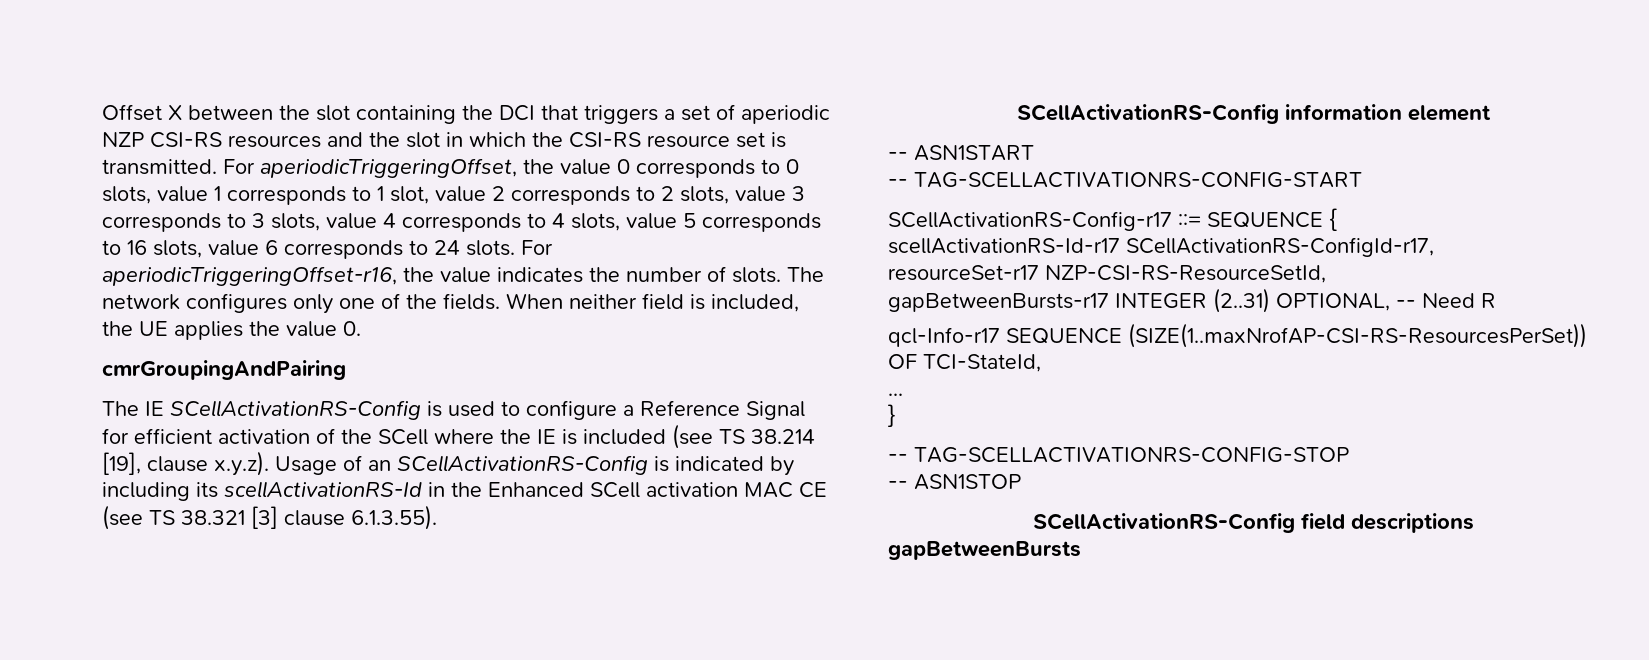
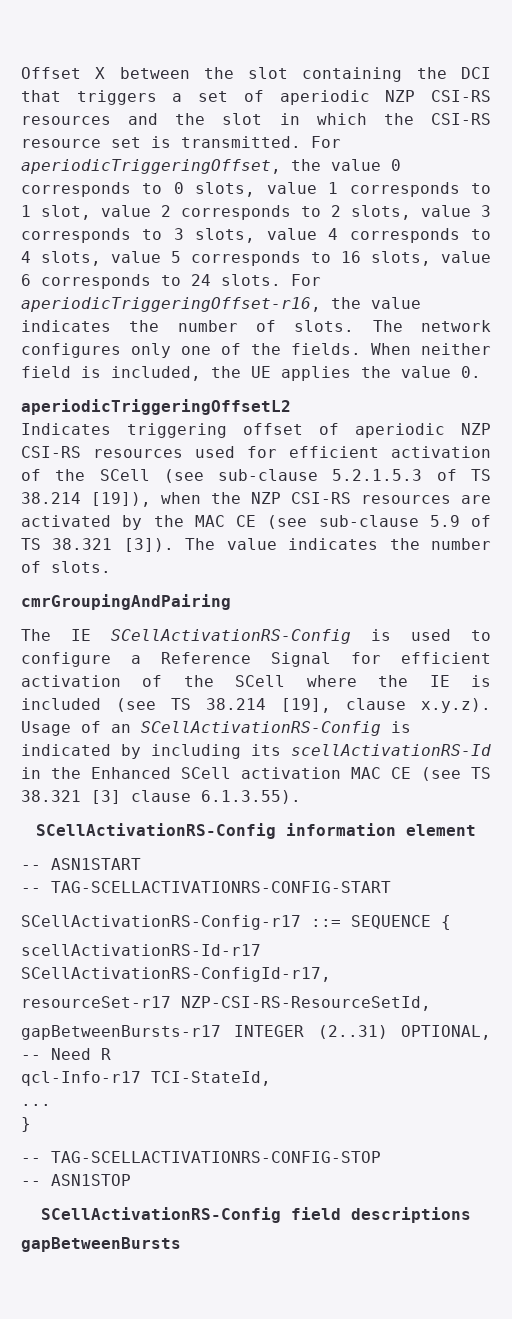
+ aperiodicTriggeringOffsetL2
+ Indicates triggering offset of aperiodic NZP CSI-RS resources used for efficient activation of the SCell (see sub-clause 5.2.1.5.3 of TS 38.214 [19]), when the NZP CSI-RS resources are activated by the MAC CE (see sub-clause 5.9 of TS 38.321 [3]). The value indicates the number of slots.
- qcl-Info-r17 SEQUENCE (SIZE(1..maxNrofAP-CSI-RS-ResourcesPerSet)) OF TCI-StateId,
+ qcl-Info-r17 TCI-StateId,

